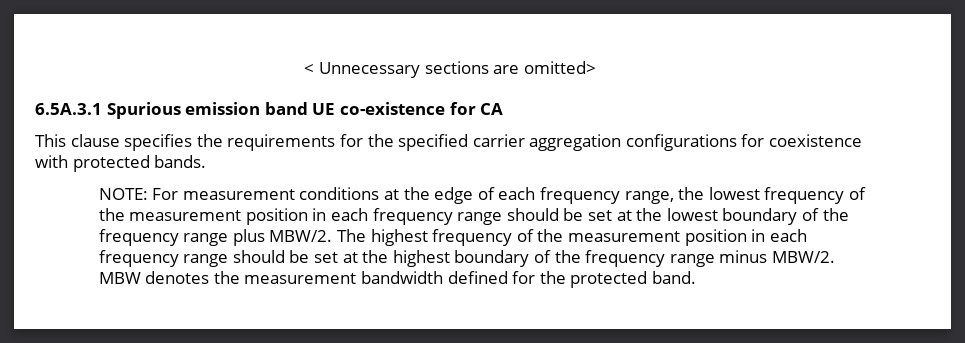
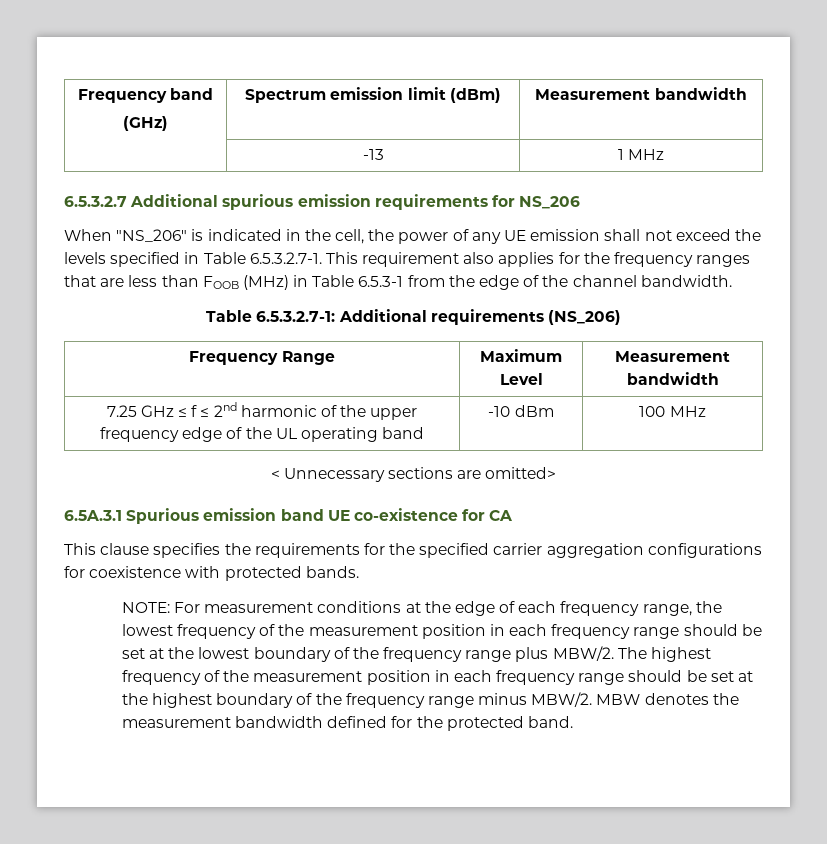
+ Frequency band
+ (GHz) | Spectrum emission limit (dBm) | Measurement bandwidth
+ | -13 | 1 MHz
+ 6.5.3.2.7 Additional spurious emission requirements for NS_206
+ When "NS_206" is indicated in the cell, the power of any UE emission shall not exceed the levels specified in Table 6.5.3.2.7-1. This requirement also applies for the frequency ranges that are less than FOOB (MHz) in Table 6.5.3-1 from the edge of the channel bandwidth.
+ Table 6.5.3.2.7-1: Additional requirements (NS_206)
+ Frequency Range | Maximum Level | Measurement bandwidth
+ 7.25 GHz ≤ f ≤ 2nd harmonic of the upper frequency edge of the UL operating band | -10 dBm | 100 MHz

